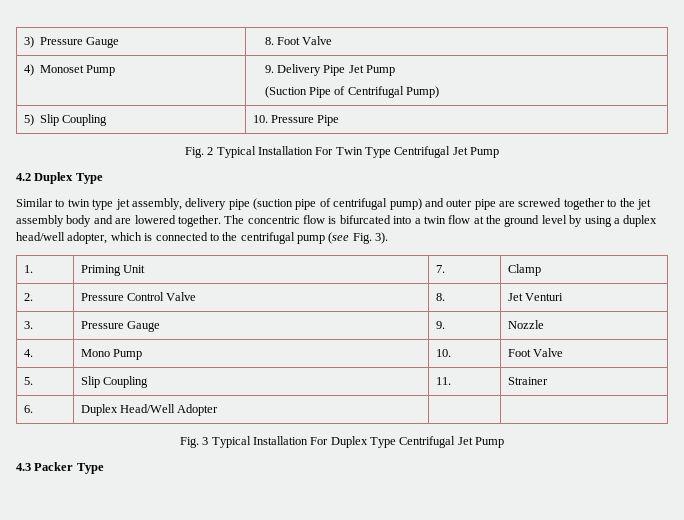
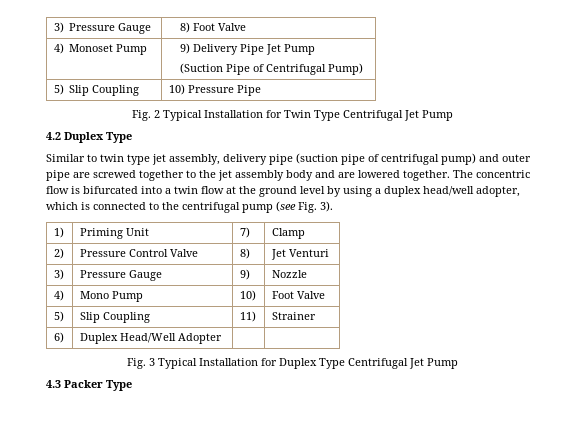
- 3) Pressure Gauge | 8. Foot Valve
+ 3) Pressure Gauge | 8) Foot Valve
- 4) Monoset Pump | 9. Delivery Pipe Jet Pump
+ 4) Monoset Pump | 9) Delivery Pipe Jet Pump
- 5) Slip Coupling | 10. Pressure Pipe
+ 5) Slip Coupling | 10) Pressure Pipe
- Fig. 2 Typical Installation For Twin Type Centrifugal Jet Pump
+ Fig. 2 Typical Installation for Twin Type Centrifugal Jet Pump
- 1. | Priming Unit | 7. | Clamp
+ 1) | Priming Unit | 7) | Clamp
- 2. | Pressure Control Valve | 8. | Jet Venturi
+ 2) | Pressure Control Valve | 8) | Jet Venturi
- 3. | Pressure Gauge | 9. | Nozzle
+ 3) | Pressure Gauge | 9) | Nozzle
- 4. | Mono Pump | 10. | Foot Valve
- 5. | Slip Coupling | 11. | Strainer
+ 4) | Mono Pump | 10) | Foot Valve
+ 5) | Slip Coupling | 11) | Strainer
- 6. | Duplex Head/Well Adopter | |
+ 6) | Duplex Head/Well Adopter | |
- Fig. 3 Typical Installation For Duplex Type Centrifugal Jet Pump
+ Fig. 3 Typical Installation for Duplex Type Centrifugal Jet Pump

